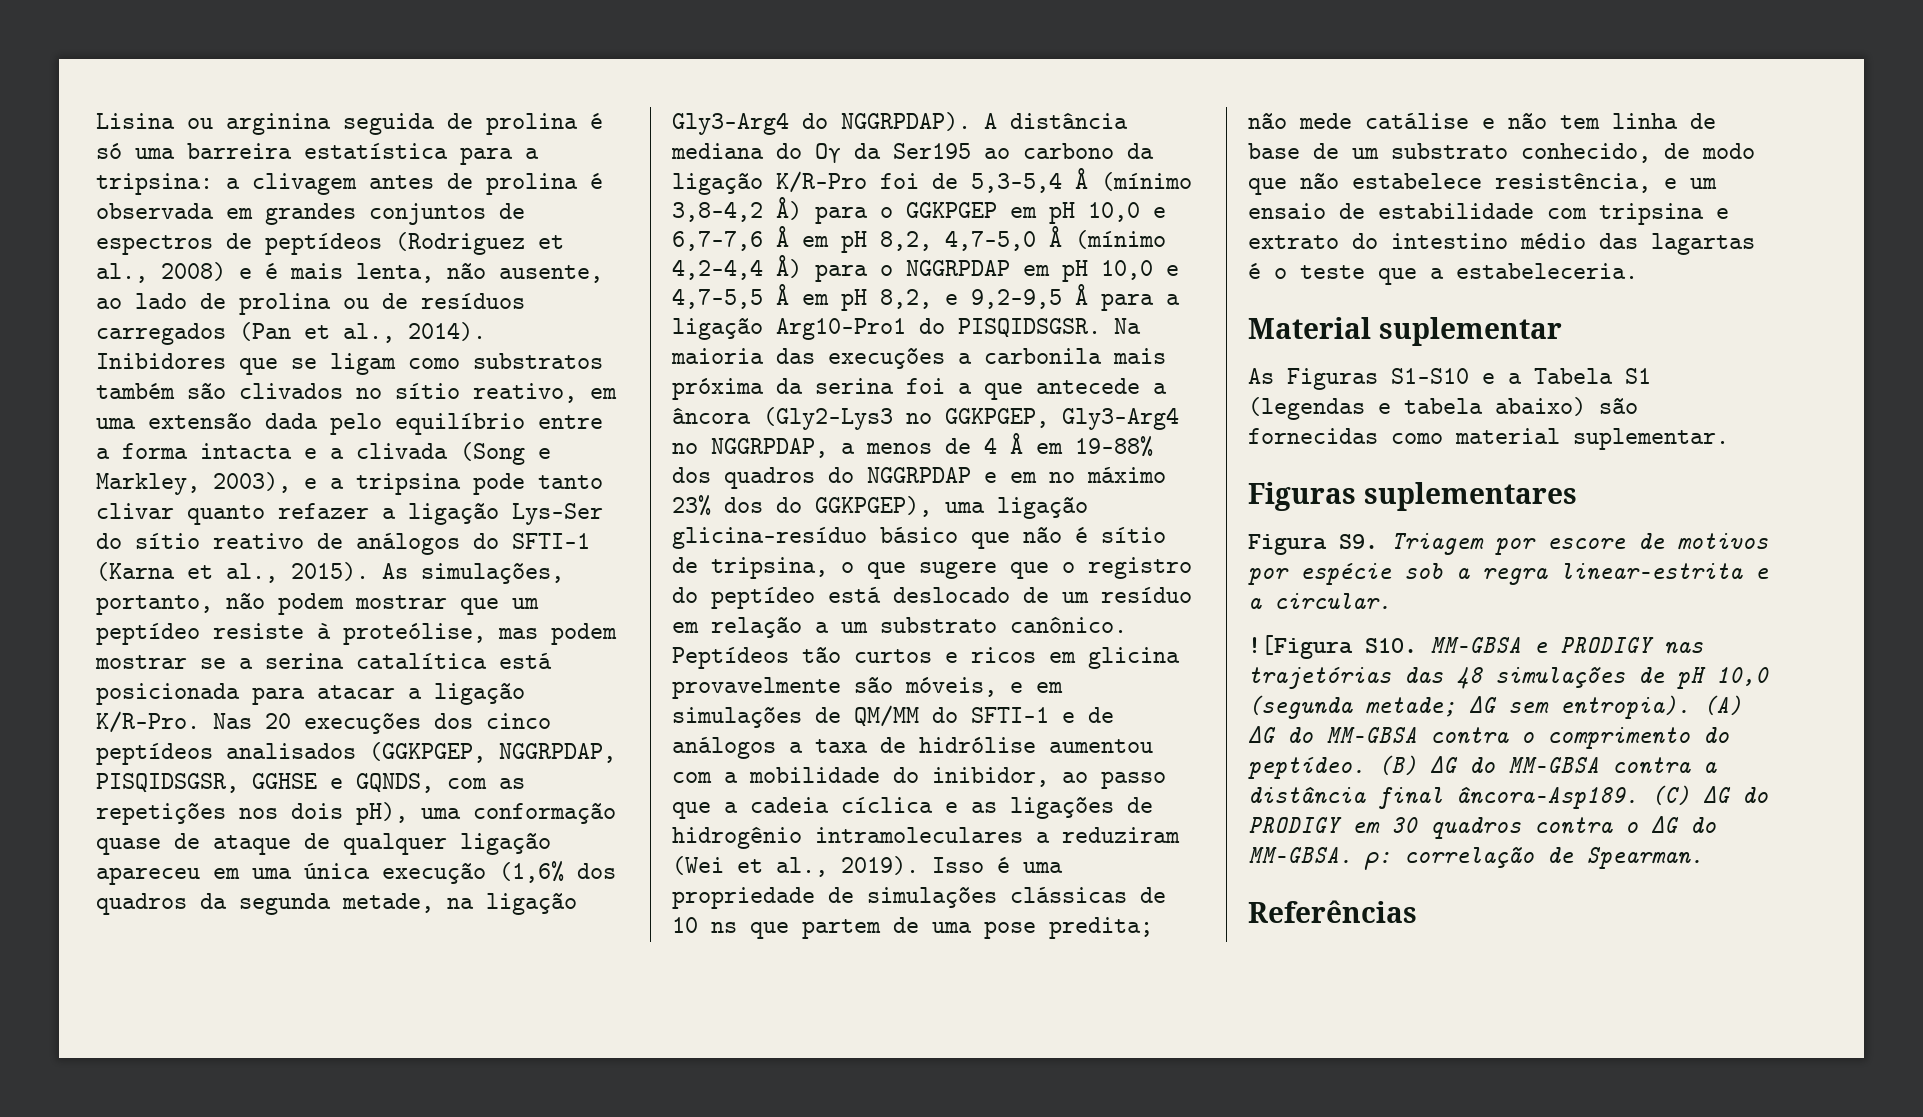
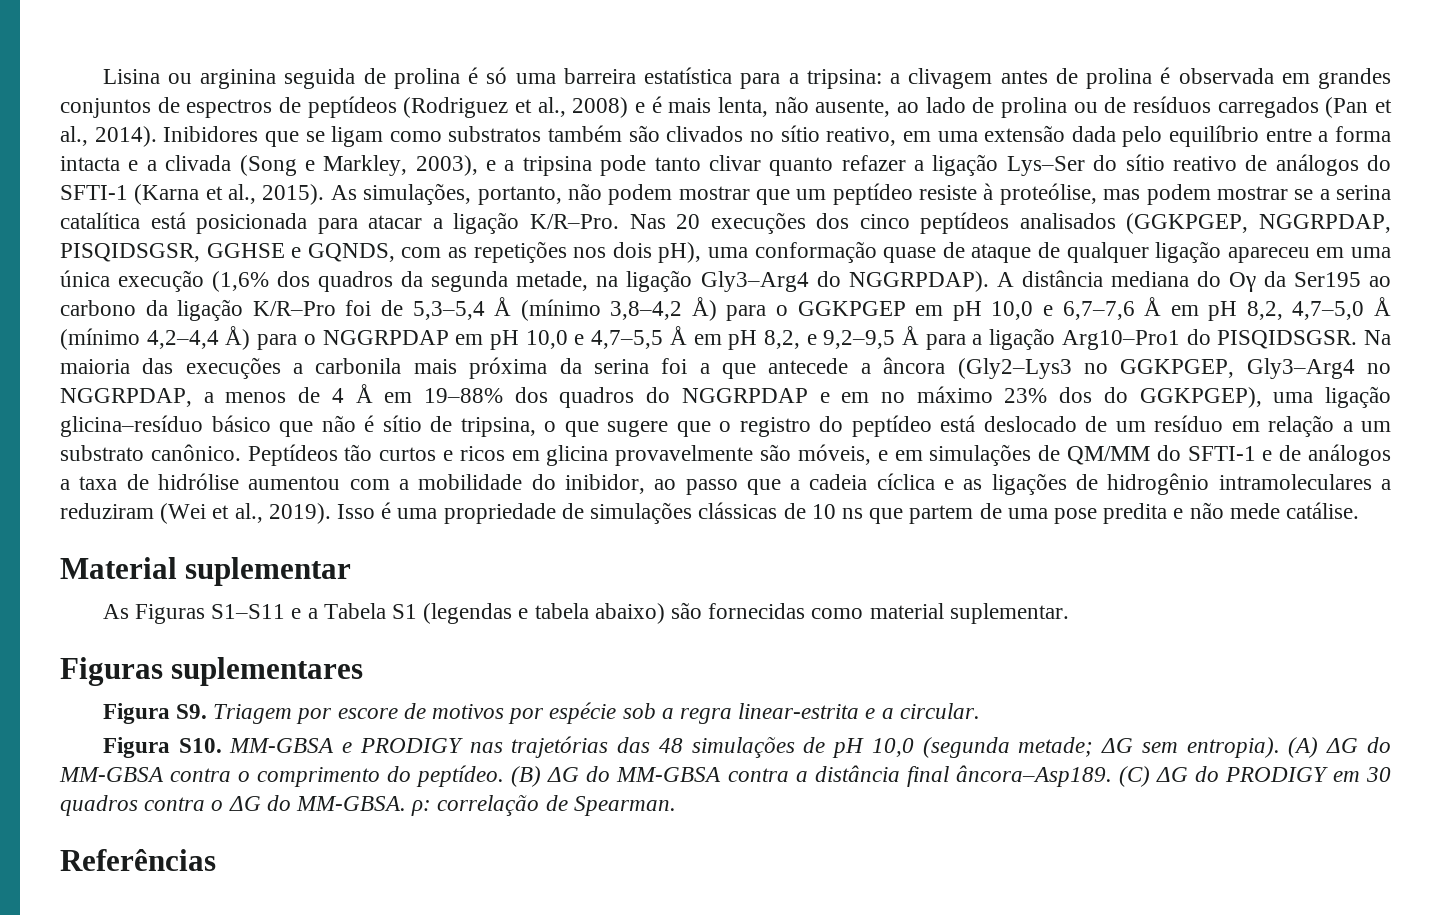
- Isso é uma propriedade de simulações clássicas de 10 ns que partem de uma pose predita; não mede catálise e não tem linha de base de um substrato conhecido, de modo que não estabelece resistência, e um ensaio de estabilidade com tripsina e extrato do intestino médio das lagartas é o teste que a estabeleceria.
+ Isso é uma propriedade de simulações clássicas de 10 ns que partem de uma pose predita e não mede catálise.
- As Figuras S1–S10 e a Tabela S1 (legendas e tabela abaixo) são fornecidas como material suplementar.
+ As Figuras S1–S11 e a Tabela S1 (legendas e tabela abaixo) são fornecidas como material suplementar.
- ![Figura S10. MM-GBSA e PRODIGY nas trajetórias das 48 simulações de pH 10,0 (segunda metade; ΔG sem entropia).
+ Figura S10. MM-GBSA e PRODIGY nas trajetórias das 48 simulações de pH 10,0 (segunda metade; ΔG sem entropia).

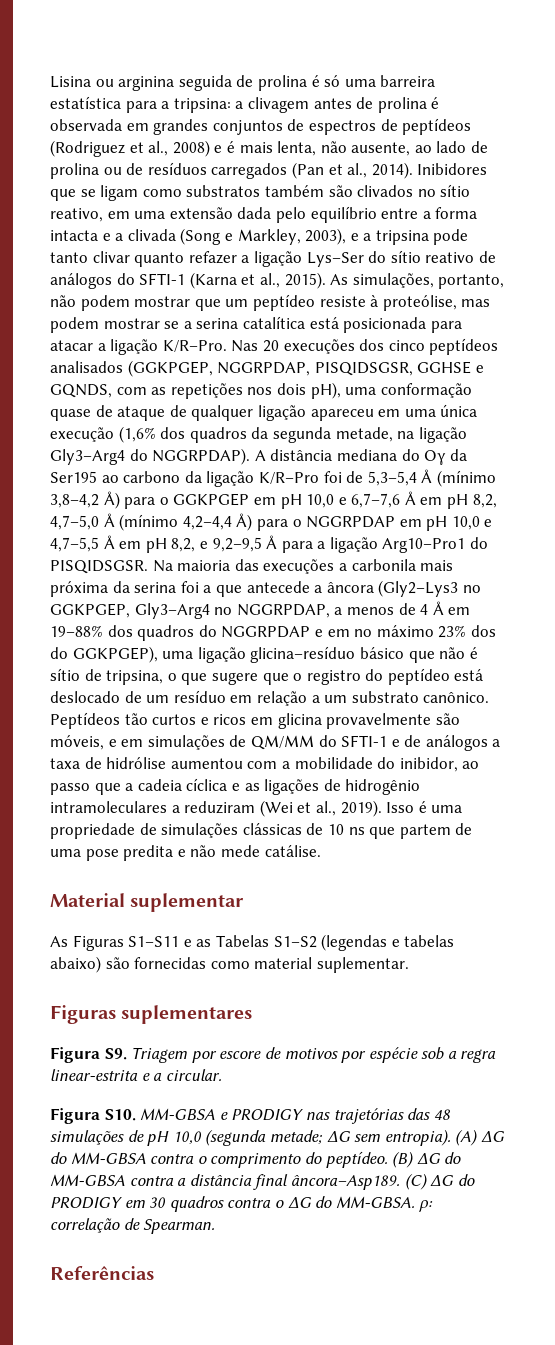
- As Figuras S1–S11 e a Tabela S1 (legendas e tabela abaixo) são fornecidas como material suplementar.
+ As Figuras S1–S11 e as Tabelas S1–S2 (legendas e tabelas abaixo) são fornecidas como material suplementar.

